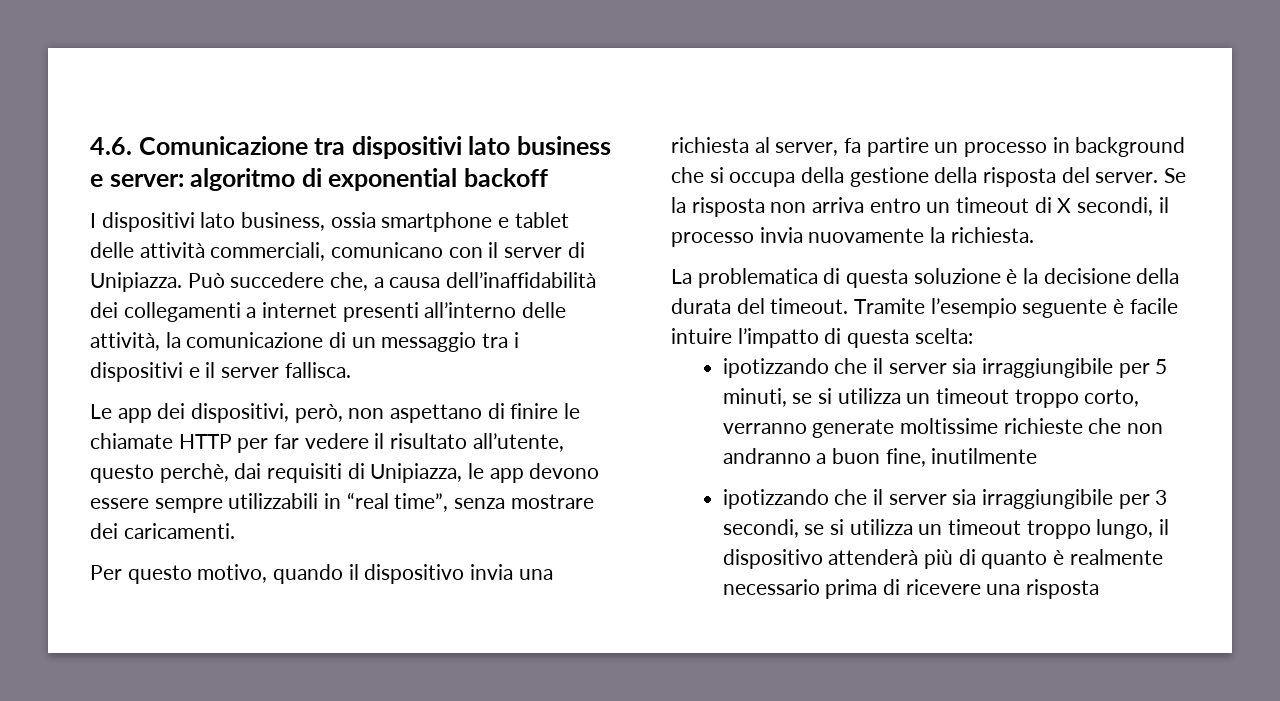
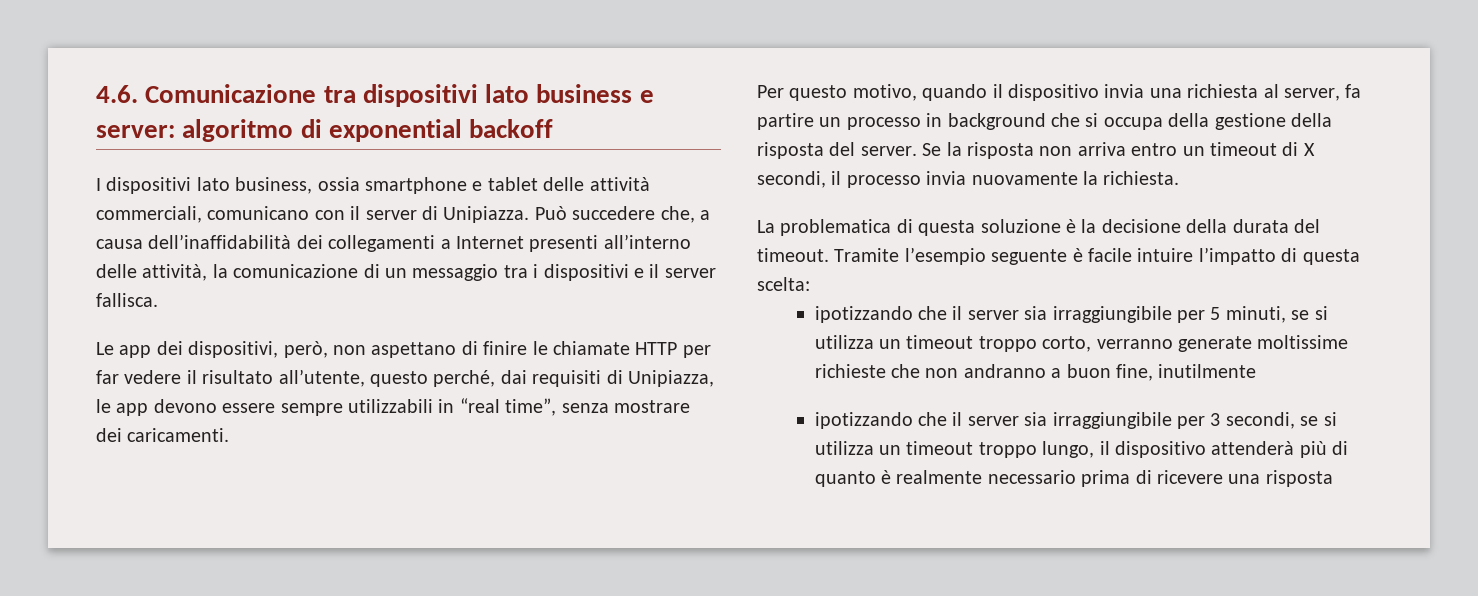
- Può succedere che, a causa dell’inaffidabilità dei collegamenti a internet presenti all’interno delle attività, la comunicazione di un messaggio tra i dispositivi e il server fallisca.
+ Può succedere che, a causa dell’inaffidabilità dei collegamenti a Internet presenti all’interno delle attività, la comunicazione di un messaggio tra i dispositivi e il server fallisca.
- Le app dei dispositivi, però, non aspettano di finire le chiamate HTTP per far vedere il risultato all’utente, questo perchè, dai requisiti di Unipiazza, le app devono essere sempre utilizzabili in “real time”, senza mostrare dei caricamenti.
+ Le app dei dispositivi, però, non aspettano di finire le chiamate HTTP per far vedere il risultato all’utente, questo perché, dai requisiti di Unipiazza, le app devono essere sempre utilizzabili in “real time”, senza mostrare dei caricamenti.

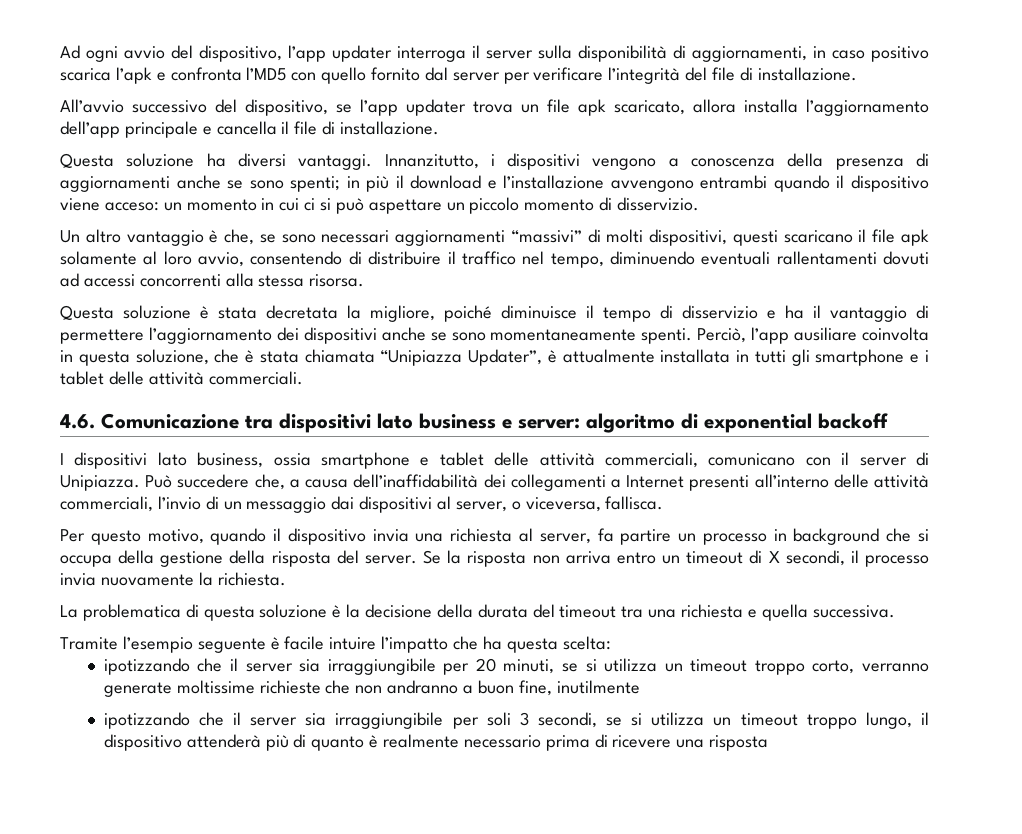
+ Ad ogni avvio del dispositivo, l’app updater interroga il server sulla disponibilità di aggiornamenti, in caso positivo scarica l’apk e confronta l’MD5 con quello fornito dal server per verificare l’integrità del file di installazione.
+ All’avvio successivo del dispositivo, se l’app updater trova un file apk scaricato, allora installa l’aggiornamento dell’app principale e cancella il file di installazione.
+ Questa soluzione ha diversi vantaggi. Innanzitutto, i dispositivi vengono a conoscenza della presenza di aggiornamenti anche se sono spenti; in più il download e l’installazione avvengono entrambi quando il dispositivo viene acceso: un momento in cui ci si può aspettare un piccolo momento di disservizio.
+ Un altro vantaggio è che, se sono necessari aggiornamenti “massivi” di molti dispositivi, questi scaricano il file apk solamente al loro avvio, consentendo di distribuire il traffico nel tempo, diminuendo eventuali rallentamenti dovuti ad accessi concorrenti alla stessa risorsa.
+ Questa soluzione è stata decretata la migliore, poiché diminuisce il tempo di disservizio e ha il vantaggio di permettere l’aggiornamento dei dispositivi anche se sono momentaneamente spenti. Perciò, l’app ausiliare coinvolta in questa soluzione, che è stata chiamata “Unipiazza Updater”, è attualmente installata in tutti gli smartphone e i tablet delle attività commerciali.
- Può succedere che, a causa dell’inaffidabilità dei collegamenti a Internet presenti all’interno delle attività, la comunicazione di un messaggio tra i dispositivi e il server fallisca.
- Le app dei dispositivi, però, non aspettano di finire le chiamate HTTP per far vedere il risultato all’utente, questo perché, dai requisiti di Unipiazza, le app devono essere sempre utilizzabili in “real time”, senza mostrare dei caricamenti.
+ Può succedere che, a causa dell’inaffidabilità dei collegamenti a Internet presenti all’interno delle attività commerciali, l’invio di un messaggio dai dispositivi al server, o viceversa, fallisca.
- La problematica di questa soluzione è la decisione della durata del timeout. Tramite l’esempio seguente è facile intuire l’impatto di questa scelta:
+ La problematica di questa soluzione è la decisione della durata del timeout tra una richiesta e quella successiva.
+ Tramite l’esempio seguente è facile intuire l’impatto che ha questa scelta:
- ipotizzando che il server sia irraggiungibile per 5 minuti, se si utilizza un timeout troppo corto, verranno generate moltissime richieste che non andranno a buon fine, inutilmente
+ ipotizzando che il server sia irraggiungibile per 20 minuti, se si utilizza un timeout troppo corto, verranno generate moltissime richieste che non andranno a buon fine, inutilmente
- ipotizzando che il server sia irraggiungibile per 3 secondi, se si utilizza un timeout troppo lungo, il dispositivo attenderà più di quanto è realmente necessario prima di ricevere una risposta
+ ipotizzando che il server sia irraggiungibile per soli 3 secondi, se si utilizza un timeout troppo lungo, il dispositivo attenderà più di quanto è realmente necessario prima di ricevere una risposta

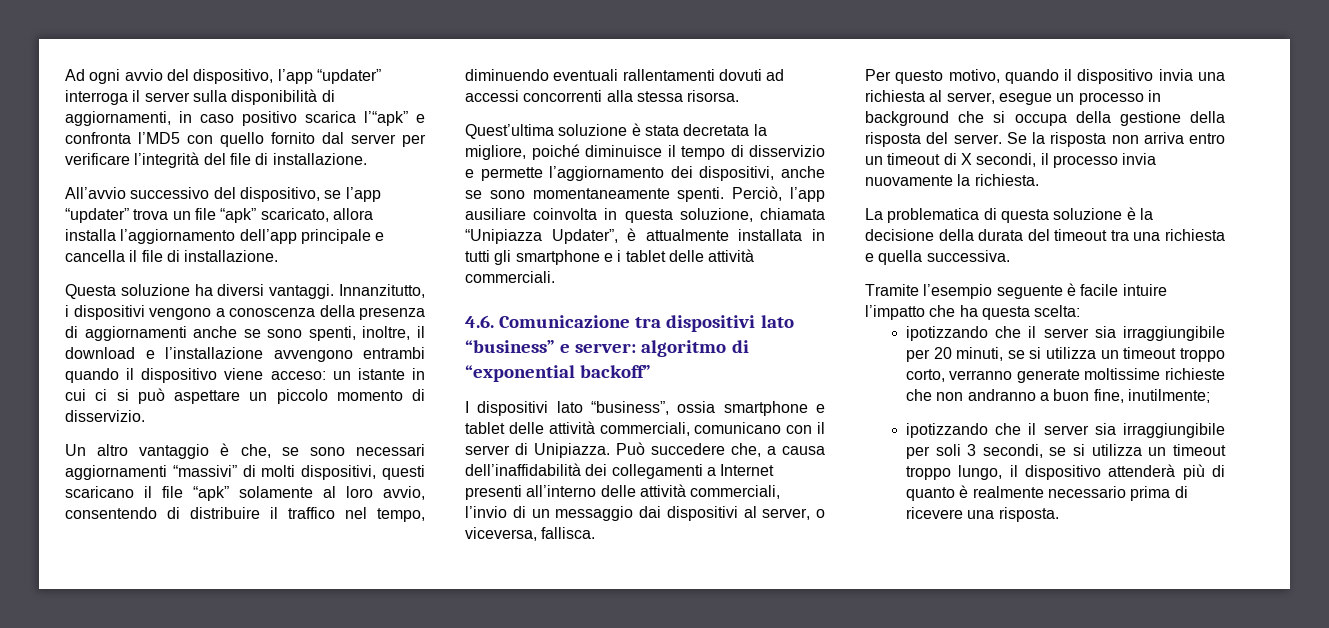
- Ad ogni avvio del dispositivo, l’app updater interroga il server sulla disponibilità di aggiornamenti, in caso positivo scarica l’apk e confronta l’MD5 con quello fornito dal server per verificare l’integrità del file di installazione.
+ Ad ogni avvio del dispositivo, l’app “updater” interroga il server sulla disponibilità di aggiornamenti, in caso positivo scarica l’“apk” e confronta l’MD5 con quello fornito dal server per verificare l’integrità del file di installazione.
- All’avvio successivo del dispositivo, se l’app updater trova un file apk scaricato, allora installa l’aggiornamento dell’app principale e cancella il file di installazione.
+ All’avvio successivo del dispositivo, se l’app “updater” trova un file “apk” scaricato, allora installa l’aggiornamento dell’app principale e cancella il file di installazione.
- Innanzitutto, i dispositivi vengono a conoscenza della presenza di aggiornamenti anche se sono spenti; in più il download e l’installazione avvengono entrambi quando il dispositivo viene acceso: un momento in cui ci si può aspettare un piccolo momento di disservizio.
+ Innanzitutto, i dispositivi vengono a conoscenza della presenza di aggiornamenti anche se sono spenti, inoltre, il download e l’installazione avvengono entrambi quando il dispositivo viene acceso: un istante in cui ci si può aspettare un piccolo momento di disservizio.
- Un altro vantaggio è che, se sono necessari aggiornamenti “massivi” di molti dispositivi, questi scaricano il file apk solamente al loro avvio, consentendo di distribuire il traffico nel tempo, diminuendo eventuali rallentamenti dovuti ad accessi concorrenti alla stessa risorsa.
+ Un altro vantaggio è che, se sono necessari aggiornamenti “massivi” di molti dispositivi, questi scaricano il file “apk” solamente al loro avvio, consentendo di distribuire il traffico nel tempo, diminuendo eventuali rallentamenti dovuti ad accessi concorrenti alla stessa risorsa.
- Questa soluzione è stata decretata la migliore, poiché diminuisce il tempo di disservizio e ha il vantaggio di permettere l’aggiornamento dei dispositivi anche se sono momentaneamente spenti.
+ Quest’ultima soluzione è stata decretata la migliore, poiché diminuisce il tempo di disservizio e permette l’aggiornamento dei dispositivi, anche se sono momentaneamente spenti.
- Perciò, l’app ausiliare coinvolta in questa soluzione, che è stata chiamata “Unipiazza Updater”, è attualmente installata in tutti gli smartphone e i tablet delle attività commerciali.
+ Perciò, l’app ausiliare coinvolta in questa soluzione, chiamata “Unipiazza Updater”, è attualmente installata in tutti gli smartphone e i tablet delle attività commerciali.
- 4.6. Comunicazione tra dispositivi lato business e server: algoritmo di exponential backoff
+ 4.6. Comunicazione tra dispositivi lato “business” e server: algoritmo di “exponential backoff”
- I dispositivi lato business, ossia smartphone e tablet delle attività commerciali, comunicano con il server di Unipiazza.
+ I dispositivi lato “business”, ossia smartphone e tablet delle attività commerciali, comunicano con il server di Unipiazza.
- Per questo motivo, quando il dispositivo invia una richiesta al server, fa partire un processo in background che si occupa della gestione della risposta del server.
+ Per questo motivo, quando il dispositivo invia una richiesta al server, esegue un processo in background che si occupa della gestione della risposta del server.
- ipotizzando che il server sia irraggiungibile per 20 minuti, se si utilizza un timeout troppo corto, verranno generate moltissime richieste che non andranno a buon fine, inutilmente
+ ipotizzando che il server sia irraggiungibile per 20 minuti, se si utilizza un timeout troppo corto, verranno generate moltissime richieste che non andranno a buon fine, inutilmente;
- ipotizzando che il server sia irraggiungibile per soli 3 secondi, se si utilizza un timeout troppo lungo, il dispositivo attenderà più di quanto è realmente necessario prima di ricevere una risposta
+ ipotizzando che il server sia irraggiungibile per soli 3 secondi, se si utilizza un timeout troppo lungo, il dispositivo attenderà più di quanto è realmente necessario prima di ricevere una risposta.

